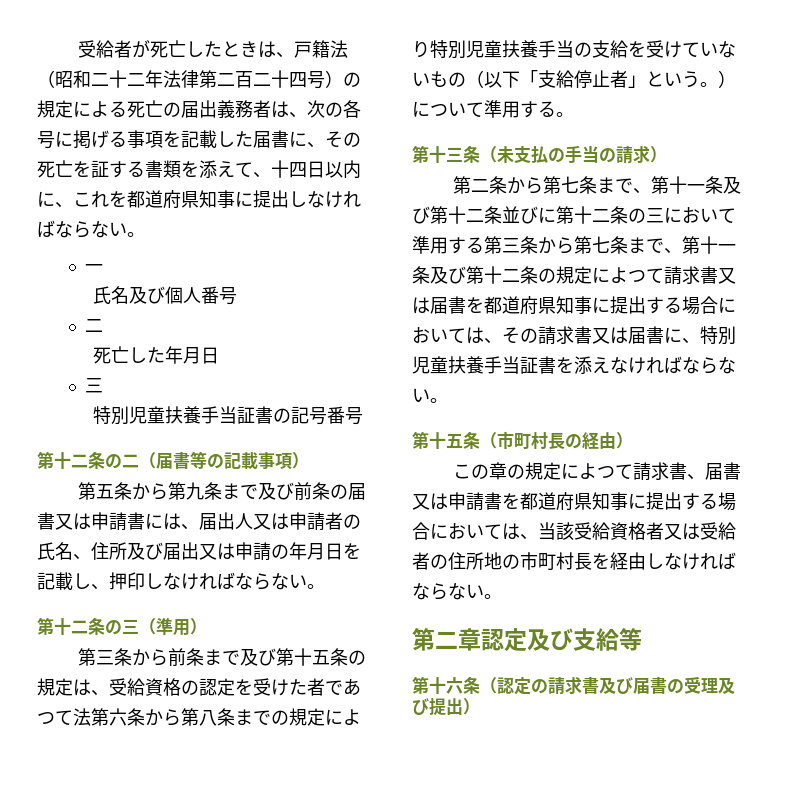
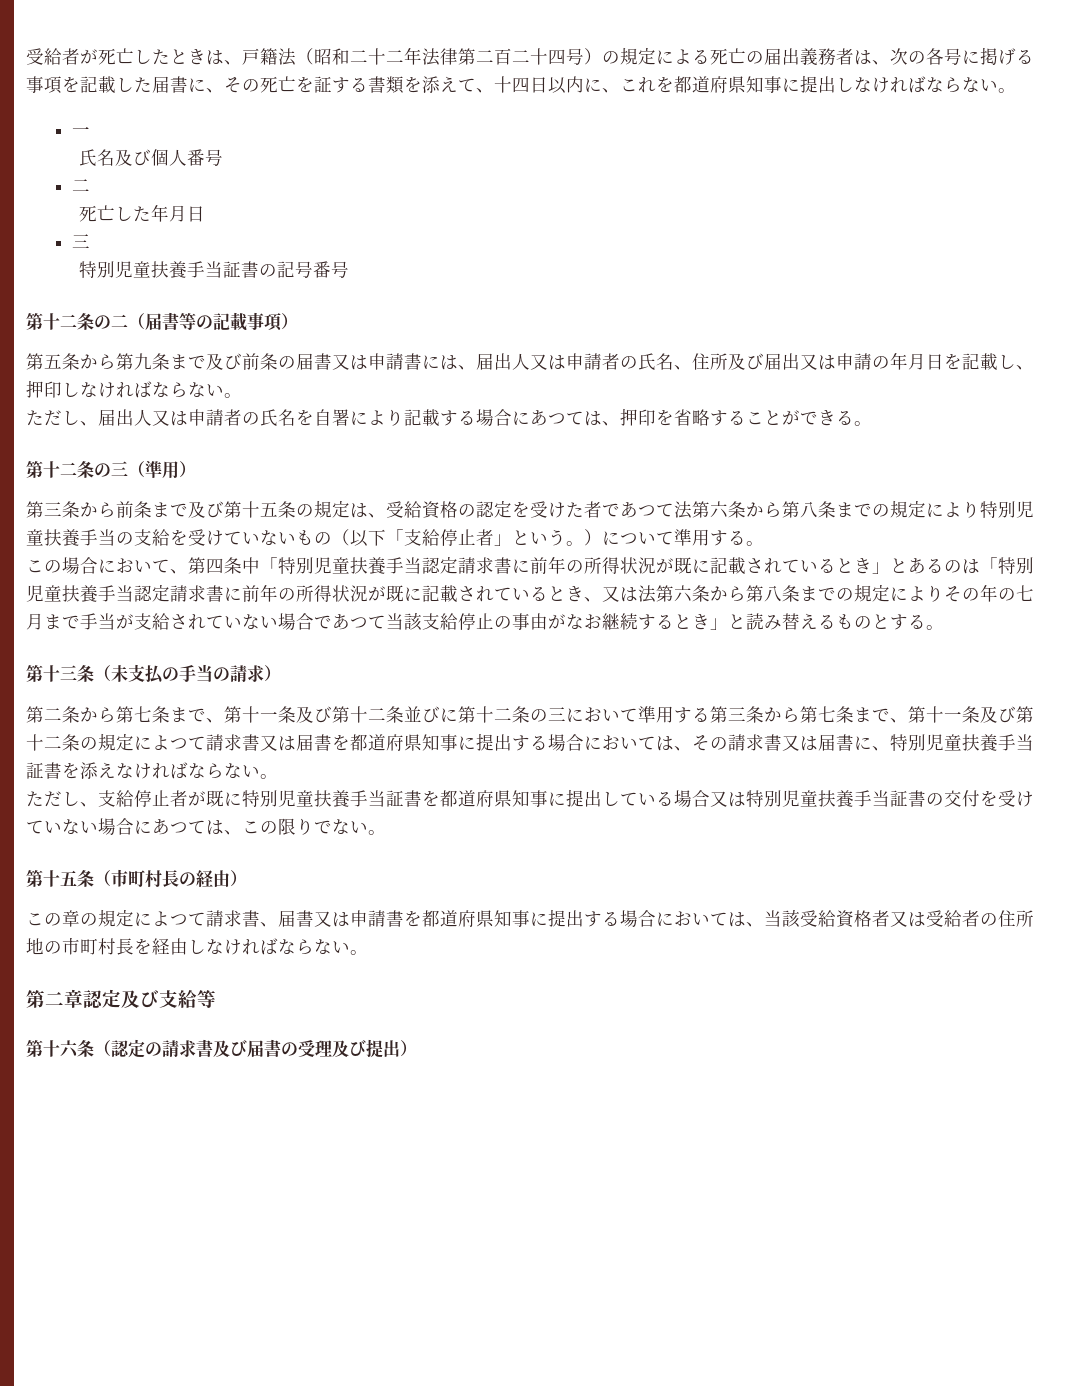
+ ただし、届出人又は申請者の氏名を自署により記載する場合にあつては、押印を省略することができる。
+ この場合において、第四条中「特別児童扶養手当認定請求書に前年の所得状況が既に記載されているとき」とあるのは「特別児童扶養手当認定請求書に前年の所得状況が既に記載されているとき、又は法第六条から第八条までの規定によりその年の七月まで手当が支給されていない場合であつて当該支給停止の事由がなお継続するとき」と読み替えるものとする。
+ ただし、支給停止者が既に特別児童扶養手当証書を都道府県知事に提出している場合又は特別児童扶養手当証書の交付を受けていない場合にあつては、この限りでない。

